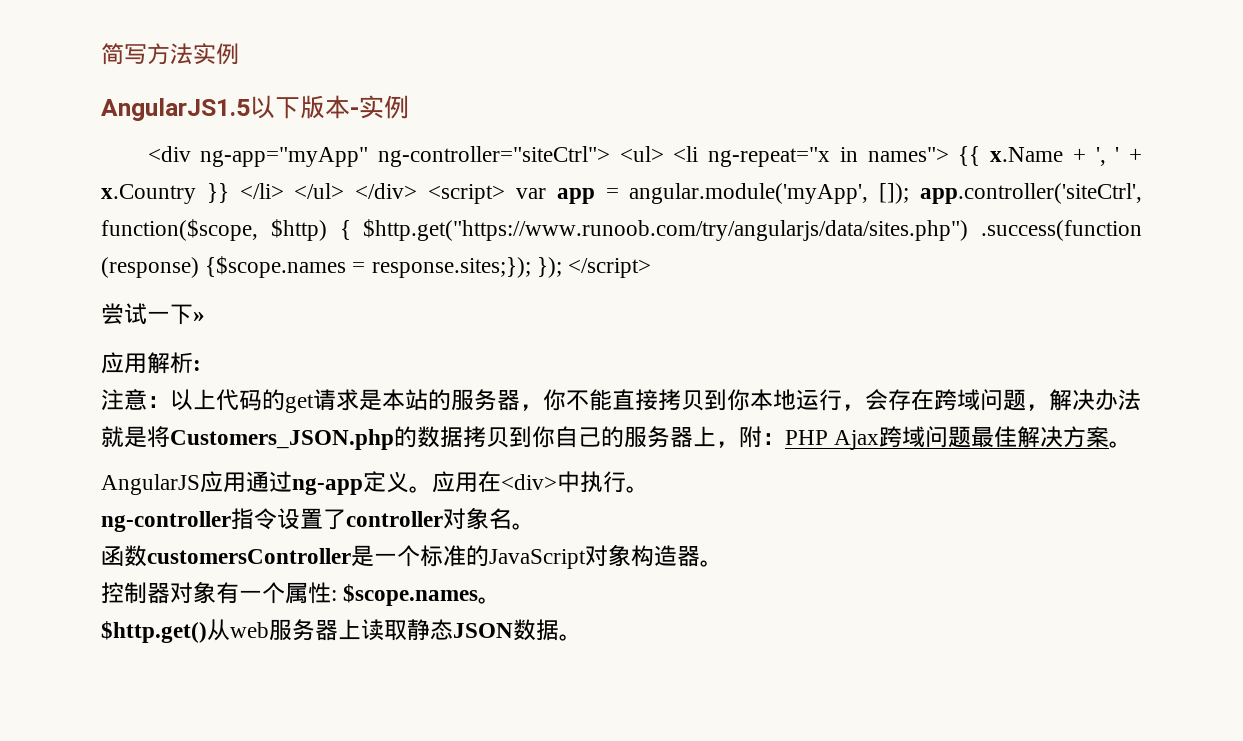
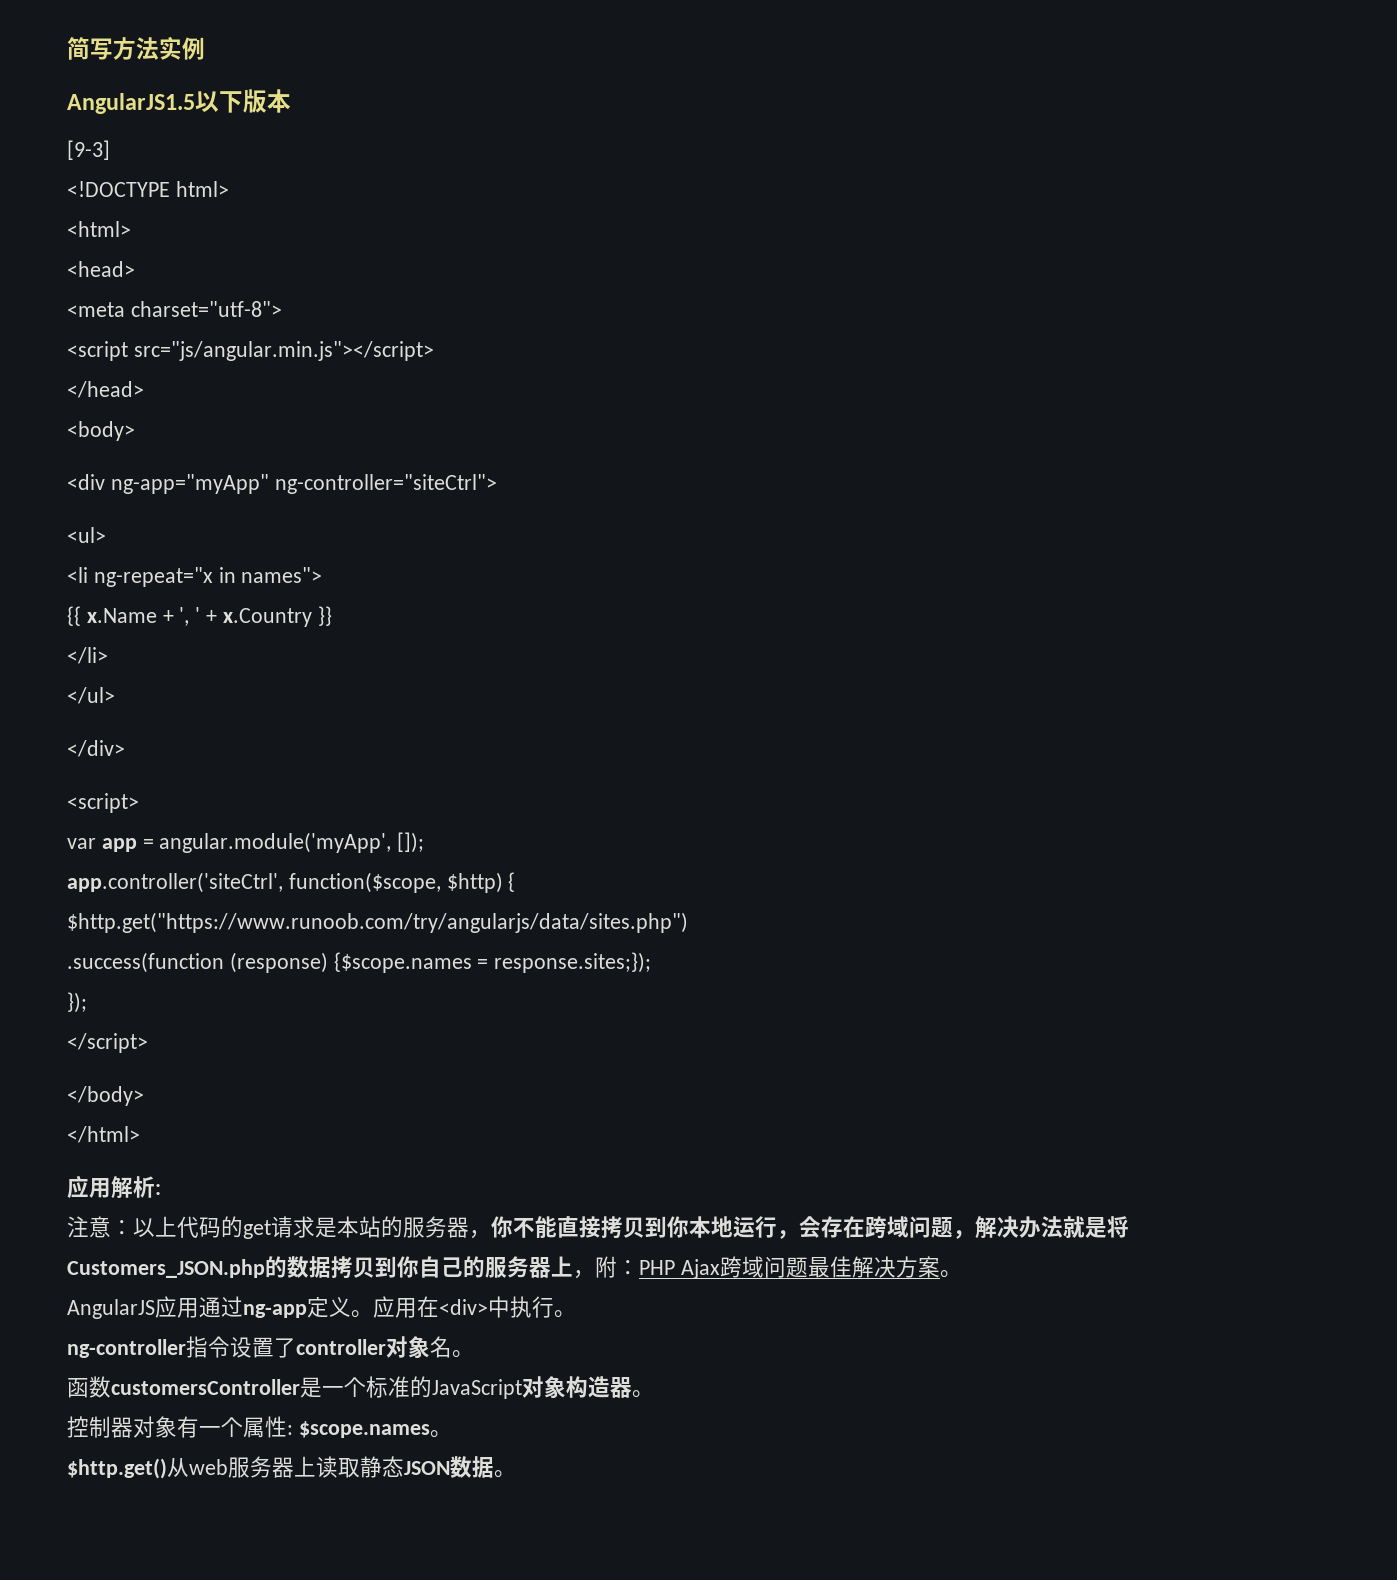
- AngularJS1.5以下版本-实例
+ AngularJS1.5以下版本
+ [9-3]
+ <!DOCTYPE html>
+ <html>
+ <head>
+ <meta charset="utf-8">
+ <script src="js/angular.min.js"></script>
+ </head>
+ <body>
- <div ng-app="myApp" ng-controller="siteCtrl"> <ul> <li ng-repeat="x in names"> {{ x.Name + ', ' + x.Country }} </li> </ul> </div> <script> var app = angular.module('myApp', []); app.controller('siteCtrl', function($scope, $http) { $http.get("https://www.runoob.com/try/angularjs/data/sites.php") .success(function (response) {$scope.names = response.sites;}); }); </script>
+ <div ng-app="myApp" ng-controller="siteCtrl">
+ <ul>
+ <li ng-repeat="x in names">
+ {{ x.Name + ', ' + x.Country }}
+ </li>
+ </ul>
+ </div>
+ <script>
+ var app = angular.module('myApp', []);
+ app.controller('siteCtrl', function($scope, $http) {
+ $http.get("https://www.runoob.com/try/angularjs/data/sites.php")
+ .success(function (response) {$scope.names = response.sites;});
+ });
+ </script>
- 尝试一下»
+ </body>
+ </html>

